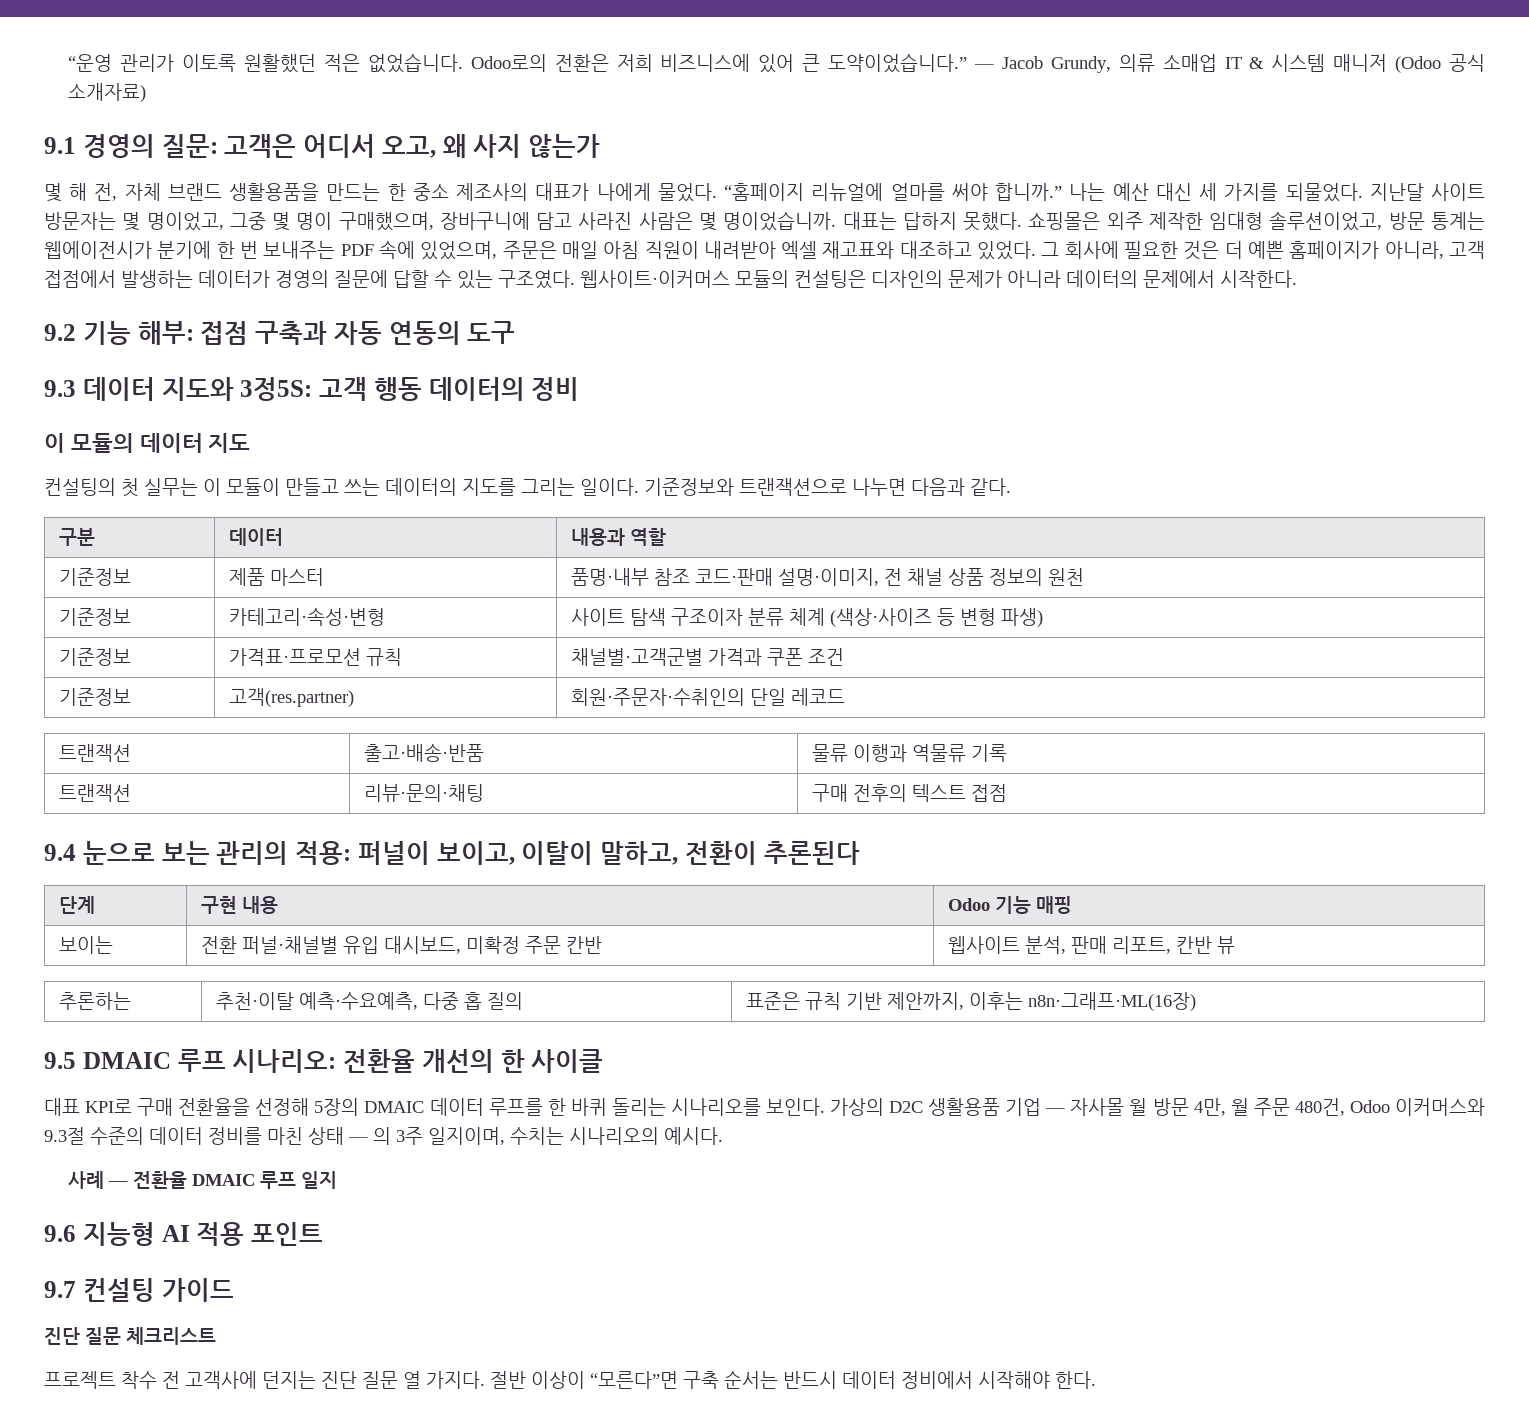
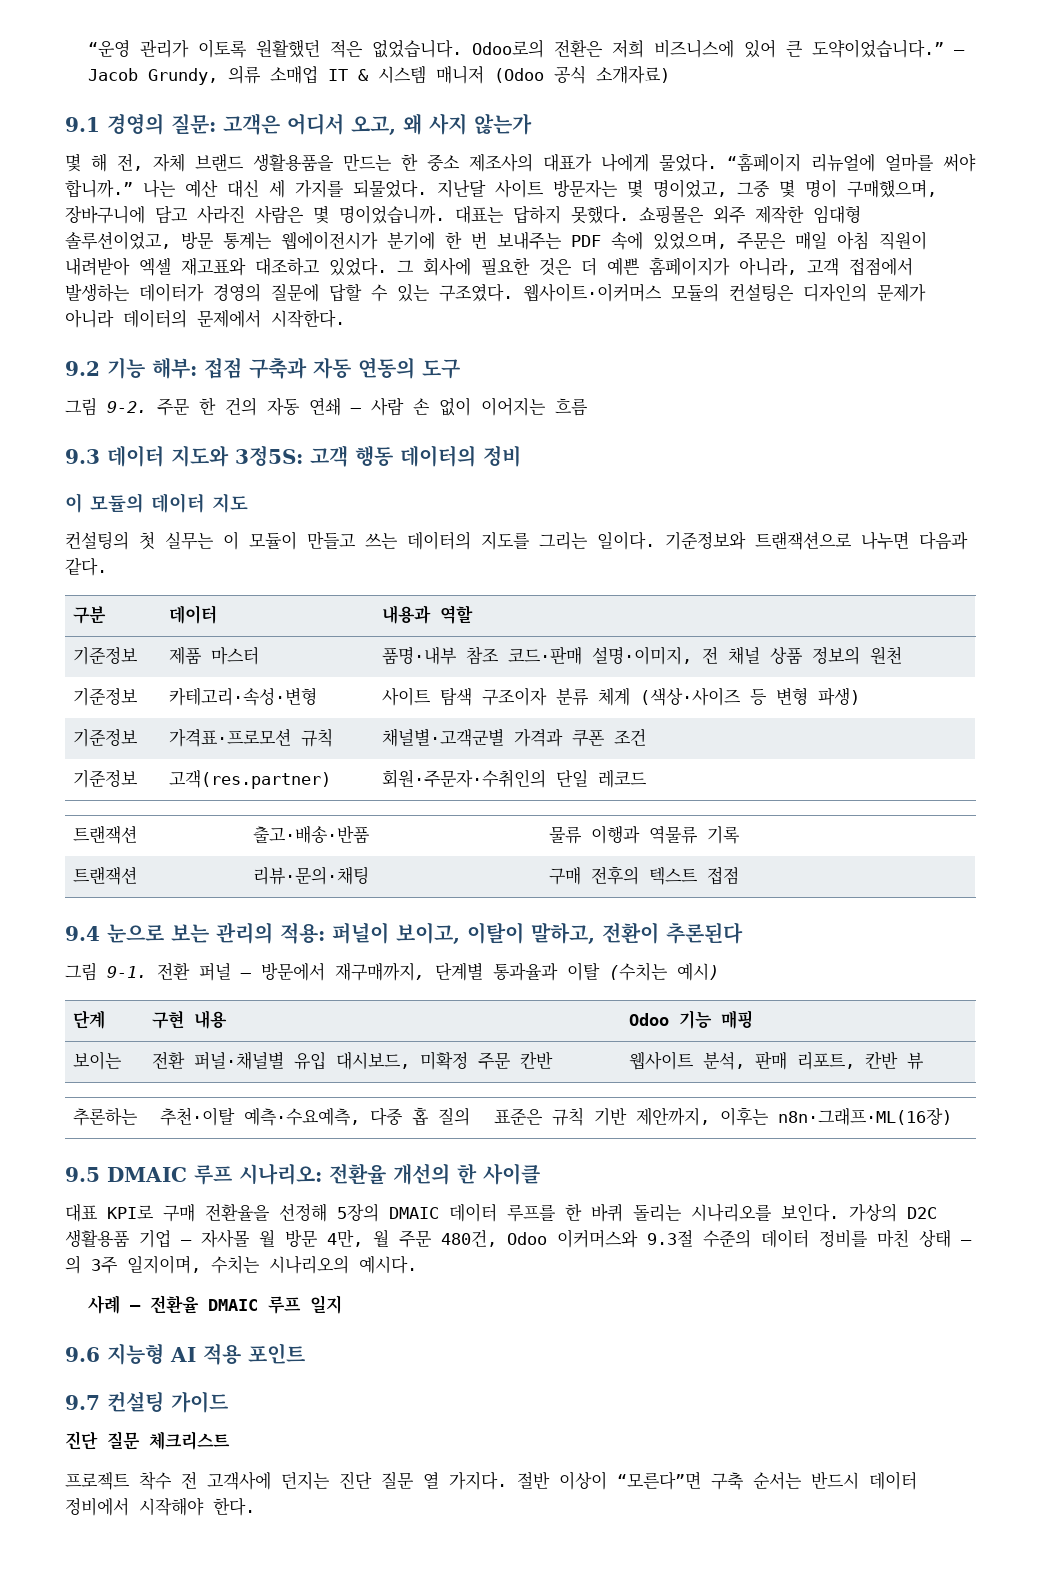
+ 그림 9-2. 주문 한 건의 자동 연쇄 — 사람 손 없이 이어지는 흐름
+ 그림 9-1. 전환 퍼널 — 방문에서 재구매까지, 단계별 통과율과 이탈 (수치는 예시)

